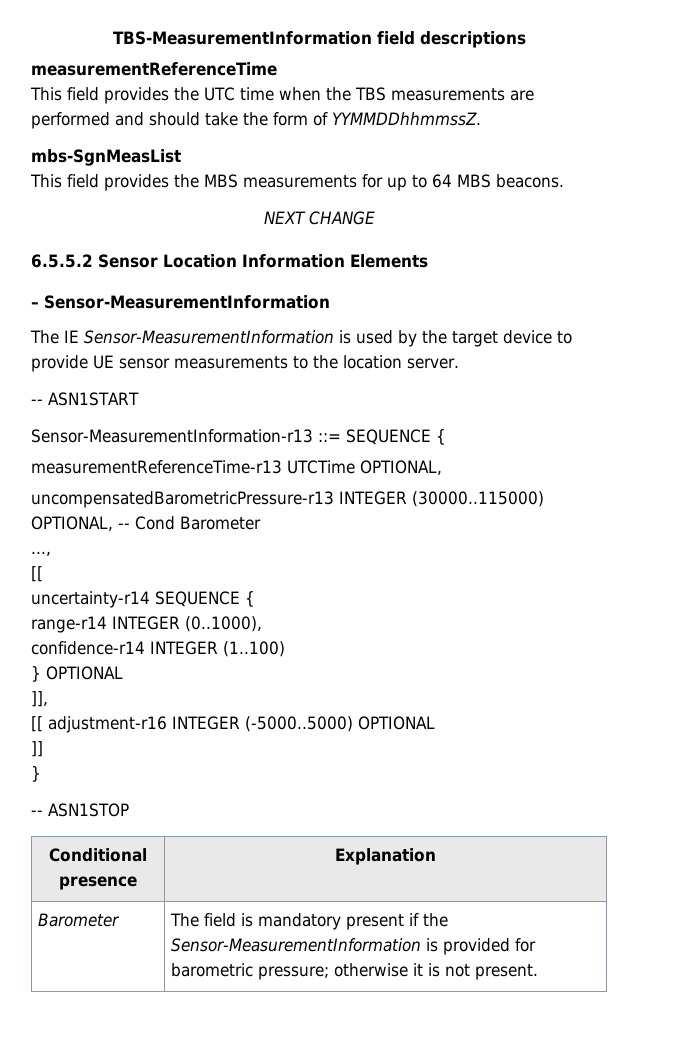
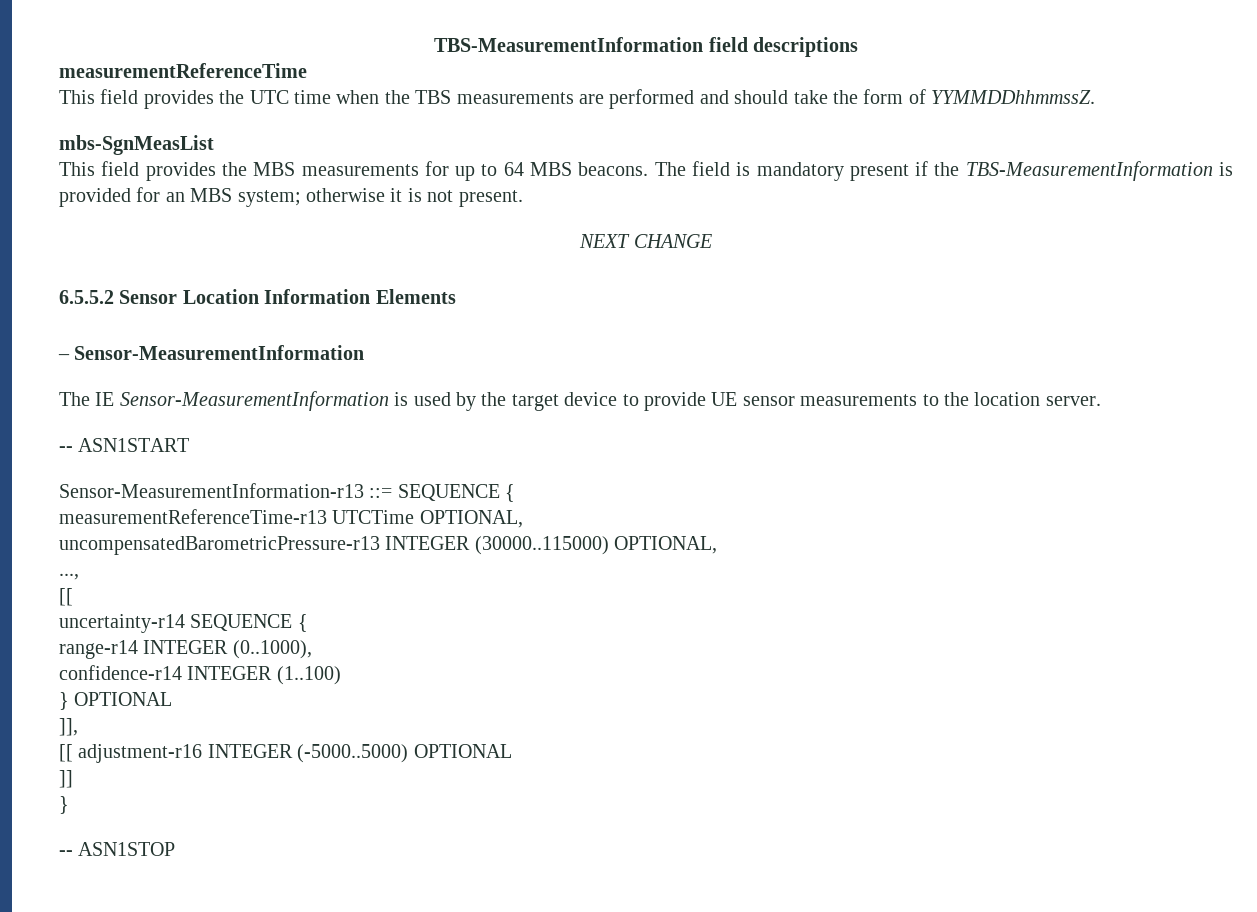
+ The field is mandatory present if the TBS-MeasurementInformation is provided for an MBS system; otherwise it is not present.
- uncompensatedBarometricPressure-r13 INTEGER (30000..115000) OPTIONAL, -- Cond Barometer
+ uncompensatedBarometricPressure-r13 INTEGER (30000..115000) OPTIONAL,
- Conditional presence | Explanation
- Barometer | The field is mandatory present if the Sensor-MeasurementInformation is provided for barometric pressure; otherwise it is not present.

